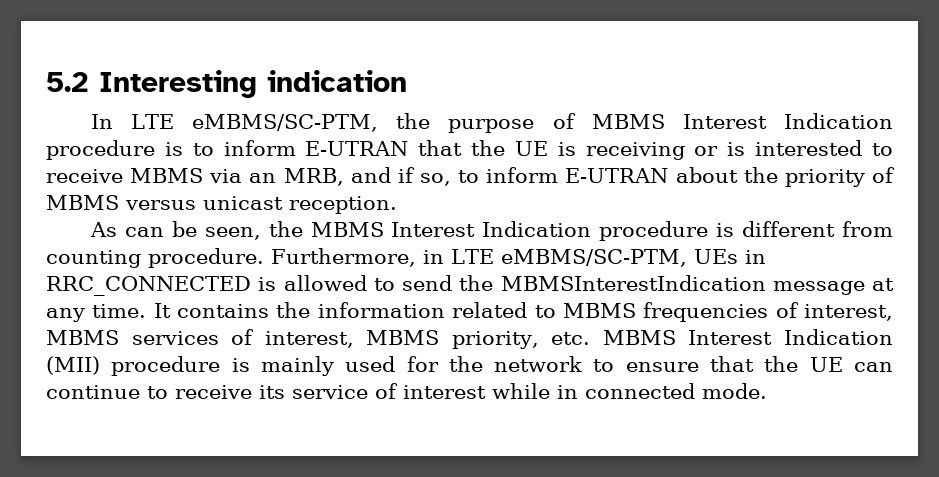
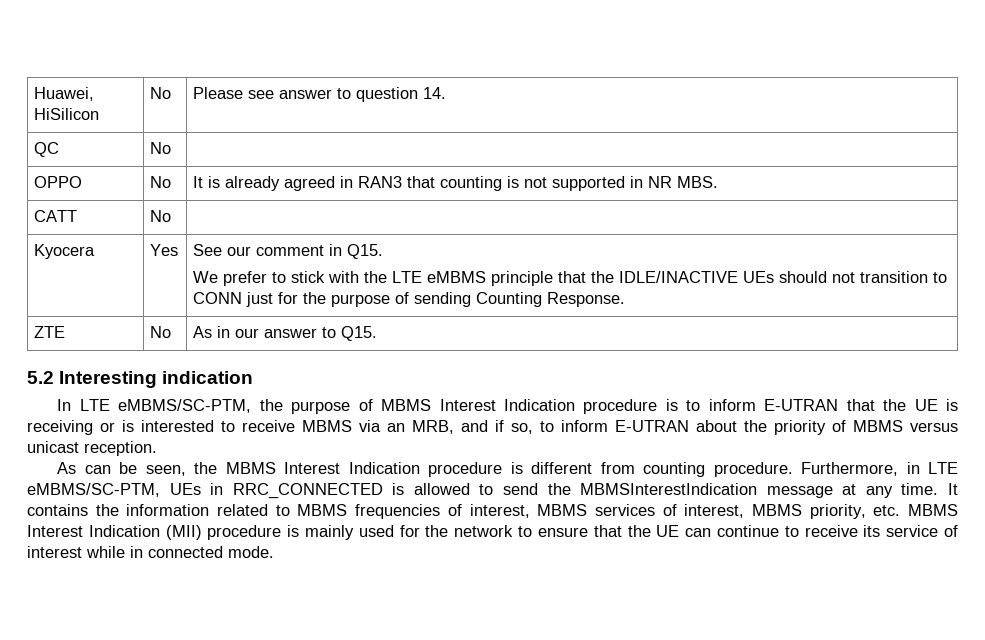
+ Huawei, HiSilicon | No | Please see answer to question 14.
+ QC | No |
+ OPPO | No | It is already agreed in RAN3 that counting is not supported in NR MBS.
+ CATT | No |
+ Kyocera | Yes | See our comment in Q15.
+ We prefer to stick with the LTE eMBMS principle that the IDLE/INACTIVE UEs should not transition to CONN just for the purpose of sending Counting Response.
+ ZTE | No | As in our answer to Q15.

